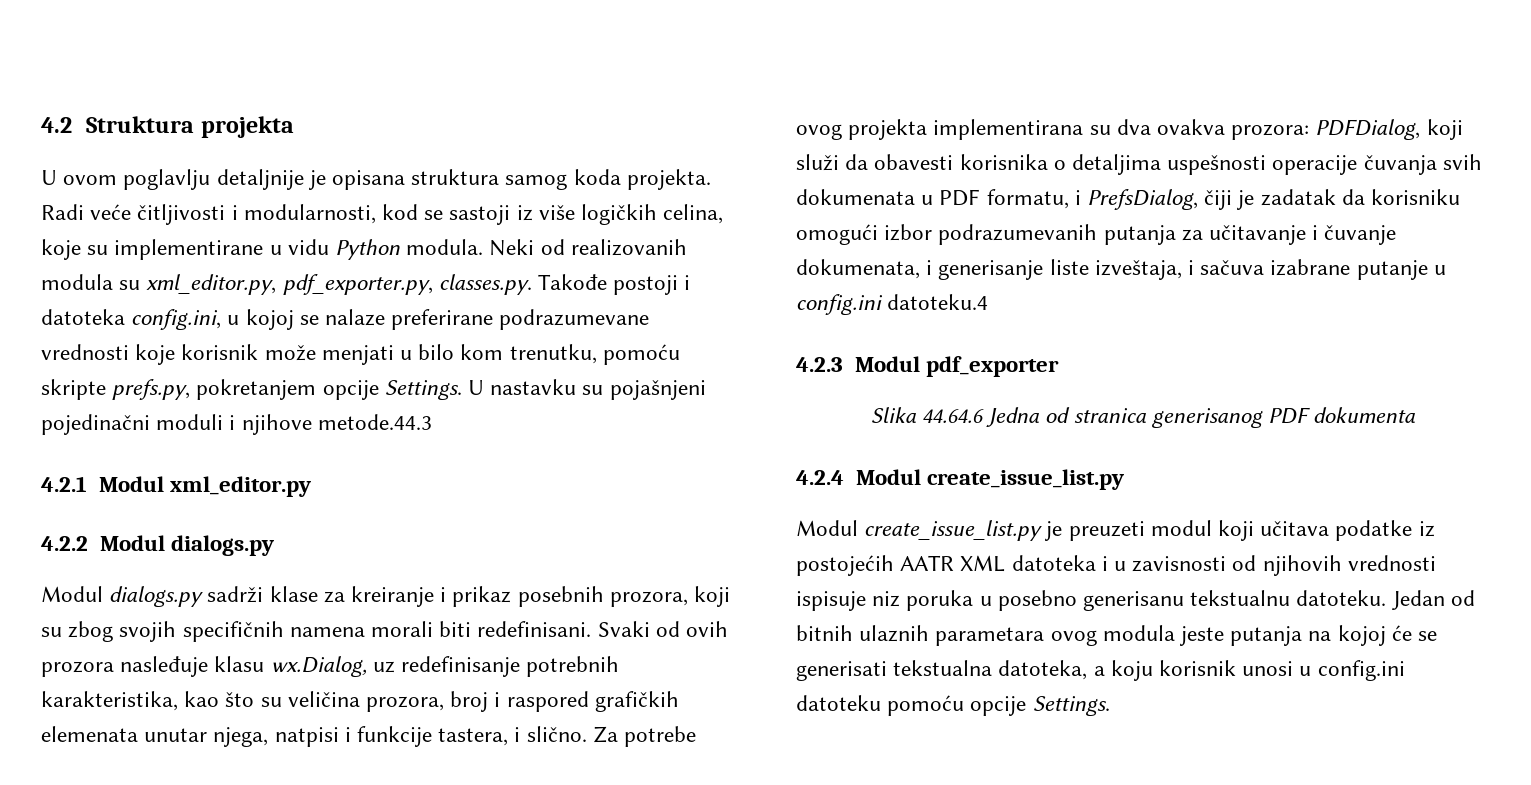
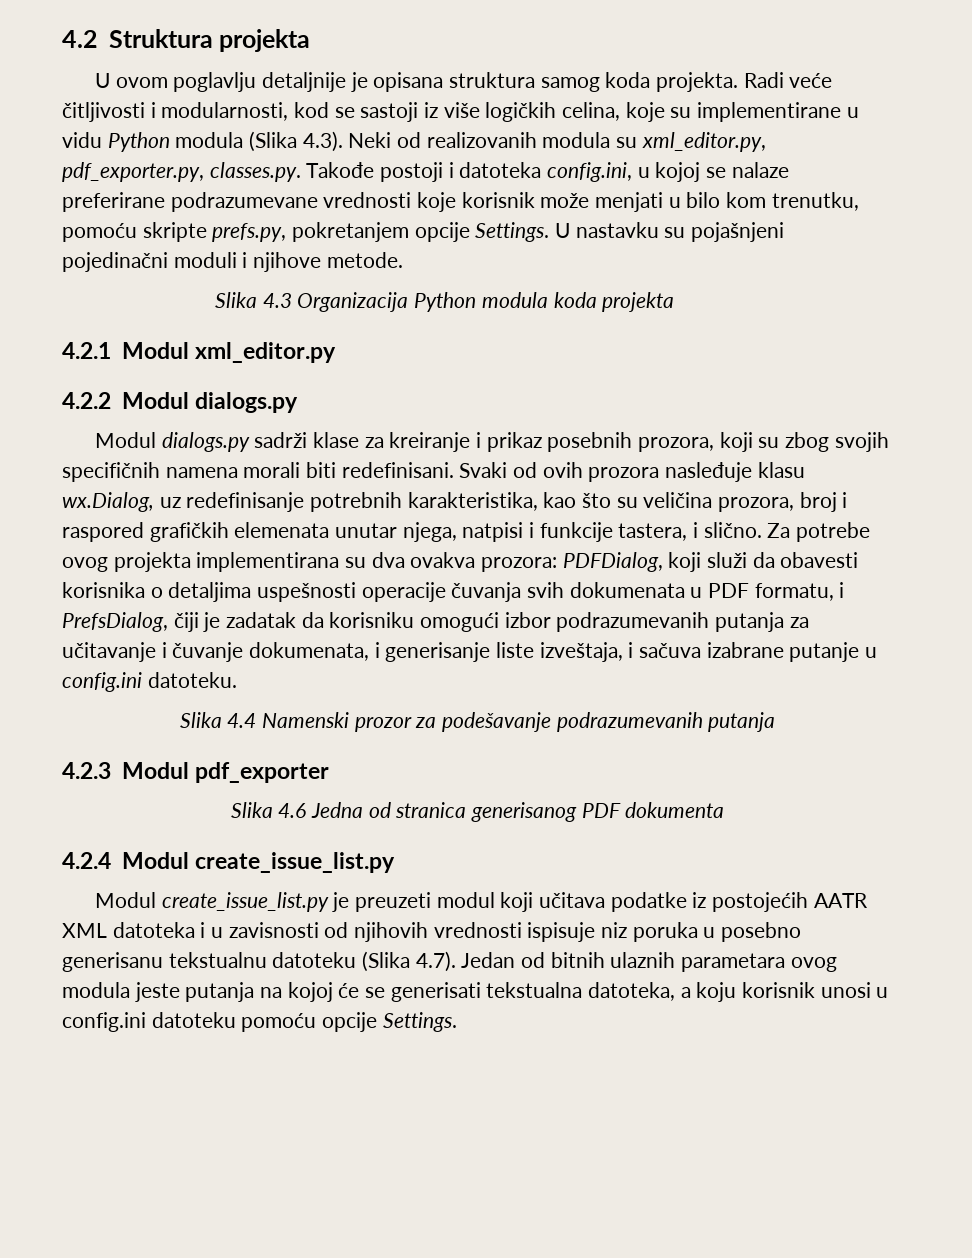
- Radi veće čitljivosti i modularnosti, kod se sastoji iz više logičkih celina, koje su implementirane u vidu Python modula. Neki od realizovanih modula su xml_editor.py, pdf_exporter.py, classes.py. Takođe postoji i datoteka config.ini, u kojoj se nalaze preferirane podrazumevane vrednosti koje korisnik može menjati u bilo kom trenutku, pomoću skripte prefs.py, pokretanjem opcije Settings.
+ Radi veće čitljivosti i modularnosti, kod se sastoji iz više logičkih celina, koje su implementirane u vidu Python modula (Slika 4.3). Neki od realizovanih modula su xml_editor.py, pdf_exporter.py, classes.py. Takođe postoji i datoteka config.ini, u kojoj se nalaze preferirane podrazumevane vrednosti koje korisnik može menjati u bilo kom trenutku, pomoću skripte prefs.py, pokretanjem opcije Settings.
- U nastavku su pojašnjeni pojedinačni moduli i njihove metode.44.3
+ U nastavku su pojašnjeni pojedinačni moduli i njihove metode.
+ Slika 4.3 Organizacija Python modula koda projekta
- Za potrebe ovog projekta implementirana su dva ovakva prozora: PDFDialog, koji služi da obavesti korisnika o detaljima uspešnosti operacije čuvanja svih dokumenata u PDF formatu, i PrefsDialog, čiji je zadatak da korisniku omogući izbor podrazumevanih putanja za učitavanje i čuvanje dokumenata, i generisanje liste izveštaja, i sačuva izabrane putanje u config.ini datoteku.4
+ Za potrebe ovog projekta implementirana su dva ovakva prozora: PDFDialog, koji služi da obavesti korisnika o detaljima uspešnosti operacije čuvanja svih dokumenata u PDF formatu, i PrefsDialog, čiji je zadatak da korisniku omogući izbor podrazumevanih putanja za učitavanje i čuvanje dokumenata, i generisanje liste izveštaja, i sačuva izabrane putanje u config.ini datoteku.
+ Slika 4.4 Namenski prozor za podešavanje podrazumevanih putanja
- Slika 44.64.6 Jedna od stranica generisanog PDF dokumenta
+ Slika 4.6 Jedna od stranica generisanog PDF dokumenta
- Modul create_issue_list.py je preuzeti modul koji učitava podatke iz postojećih AATR XML datoteka i u zavisnosti od njihovih vrednosti ispisuje niz poruka u posebno generisanu tekstualnu datoteku. Jedan od bitnih ulaznih parametara ovog modula jeste putanja na kojoj će se generisati tekstualna datoteka, a koju korisnik unosi u config.ini datoteku pomoću opcije Settings.
+ Modul create_issue_list.py je preuzeti modul koji učitava podatke iz postojećih AATR XML datoteka i u zavisnosti od njihovih vrednosti ispisuje niz poruka u posebno generisanu tekstualnu datoteku (Slika 4.7). Jedan od bitnih ulaznih parametara ovog modula jeste putanja na kojoj će se generisati tekstualna datoteka, a koju korisnik unosi u config.ini datoteku pomoću opcije Settings.

